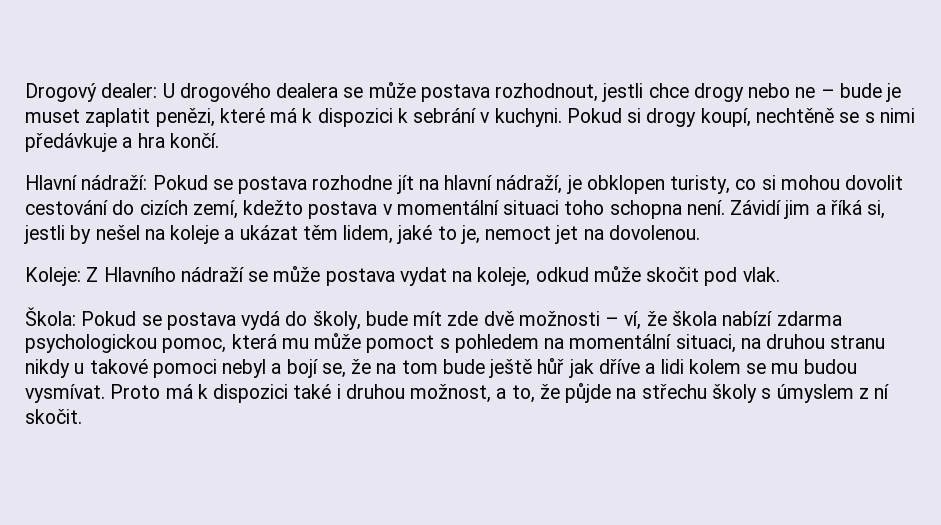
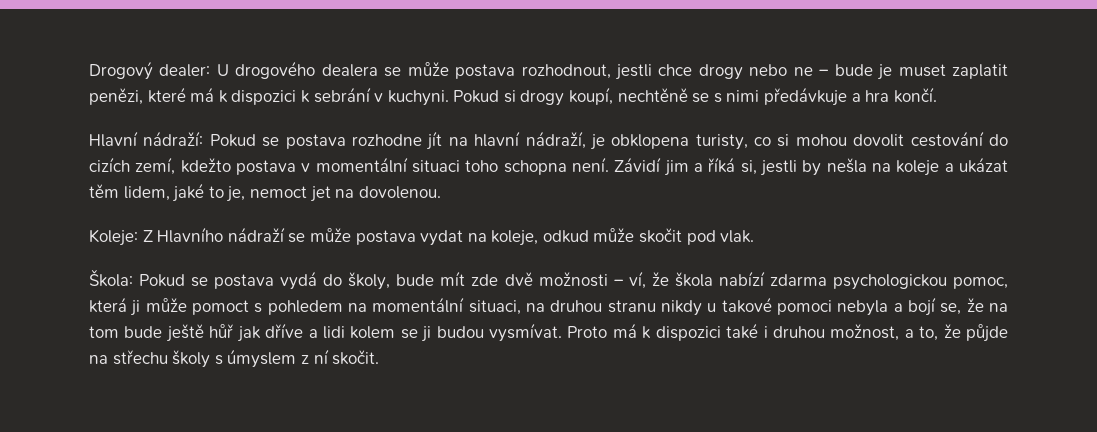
- Hlavní nádraží: Pokud se postava rozhodne jít na hlavní nádraží, je obklopen turisty, co si mohou dovolit cestování do cizích zemí, kdežto postava v momentální situaci toho schopna není.
+ Hlavní nádraží: Pokud se postava rozhodne jít na hlavní nádraží, je obklopena turisty, co si mohou dovolit cestování do cizích zemí, kdežto postava v momentální situaci toho schopna není.
- Závidí jim a říká si, jestli by nešel na koleje a ukázat těm lidem, jaké to je, nemoct jet na dovolenou.
+ Závidí jim a říká si, jestli by nešla na koleje a ukázat těm lidem, jaké to je, nemoct jet na dovolenou.
- Škola: Pokud se postava vydá do školy, bude mít zde dvě možnosti – ví, že škola nabízí zdarma psychologickou pomoc, která mu může pomoct s pohledem na momentální situaci, na druhou stranu nikdy u takové pomoci nebyl a bojí se, že na tom bude ještě hůř jak dříve a lidi kolem se mu budou vysmívat.
+ Škola: Pokud se postava vydá do školy, bude mít zde dvě možnosti – ví, že škola nabízí zdarma psychologickou pomoc, která ji může pomoct s pohledem na momentální situaci, na druhou stranu nikdy u takové pomoci nebyla a bojí se, že na tom bude ještě hůř jak dříve a lidi kolem se ji budou vysmívat.

